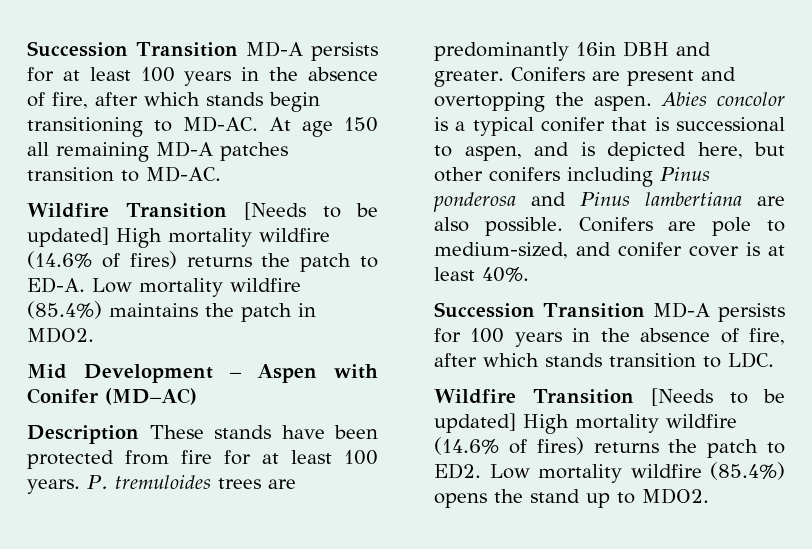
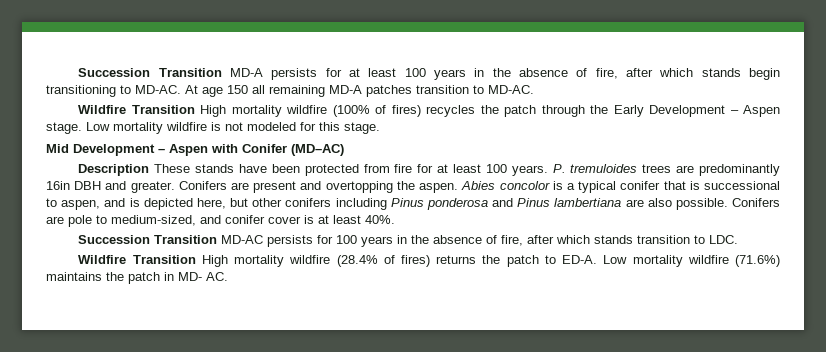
- Wildfire Transition [Needs to be updated] High mortality wildfire (14.6% of fires) returns the patch to ED-A. Low mortality wildfire (85.4%) maintains the patch in MDO2.
+ Wildfire Transition High mortality wildfire (100% of fires) recycles the patch through the Early Development – Aspen stage. Low mortality wildfire is not modeled for this stage.
- Succession Transition MD-A persists for 100 years in the absence of fire, after which stands transition to LDC.
+ Succession Transition MD-AC persists for 100 years in the absence of fire, after which stands transition to LDC.
- Wildfire Transition [Needs to be updated] High mortality wildfire (14.6% of fires) returns the patch to ED2. Low mortality wildfire (85.4%) opens the stand up to MDO2.
+ Wildfire Transition High mortality wildfire (28.4% of fires) returns the patch to ED-A. Low mortality wildfire (71.6%) maintains the patch in MD- AC.

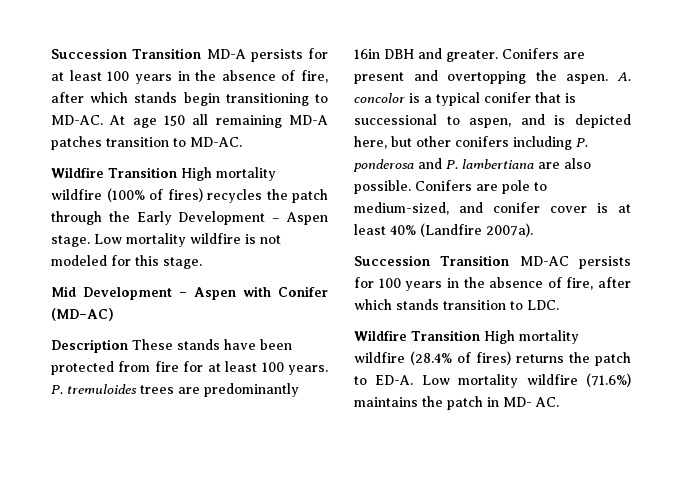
- Abies concolor is a typical conifer that is successional to aspen, and is depicted here, but other conifers including Pinus ponderosa and Pinus lambertiana are also possible.
+ A. concolor is a typical conifer that is successional to aspen, and is depicted here, but other conifers including P. ponderosa and P. lambertiana are also possible.
- Conifers are pole to medium-sized, and conifer cover is at least 40%.
+ Conifers are pole to medium-sized, and conifer cover is at least 40% (Landfire 2007a).

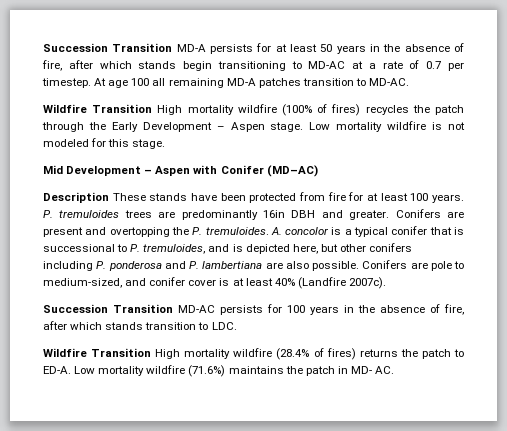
- Succession Transition MD-A persists for at least 100 years in the absence of fire, after which stands begin transitioning to MD-AC.
+ Succession Transition MD-A persists for at least 50 years in the absence of fire, after which stands begin transitioning to MD-AC at a rate of 0.7 per timestep.
- At age 150 all remaining MD-A patches transition to MD-AC.
+ At age 100 all remaining MD-A patches transition to MD-AC.
- Conifers are present and overtopping the aspen.
+ Conifers are present and overtopping the P. tremuloides.
- A. concolor is a typical conifer that is successional to aspen, and is depicted here, but other conifers including P. ponderosa and P. lambertiana are also possible.
+ A. concolor is a typical conifer that is successional to P. tremuloides, and is depicted here, but other conifers including P. ponderosa and P. lambertiana are also possible.
- Conifers are pole to medium-sized, and conifer cover is at least 40% (Landfire 2007a).
+ Conifers are pole to medium-sized, and conifer cover is at least 40% (Landfire 2007c).

